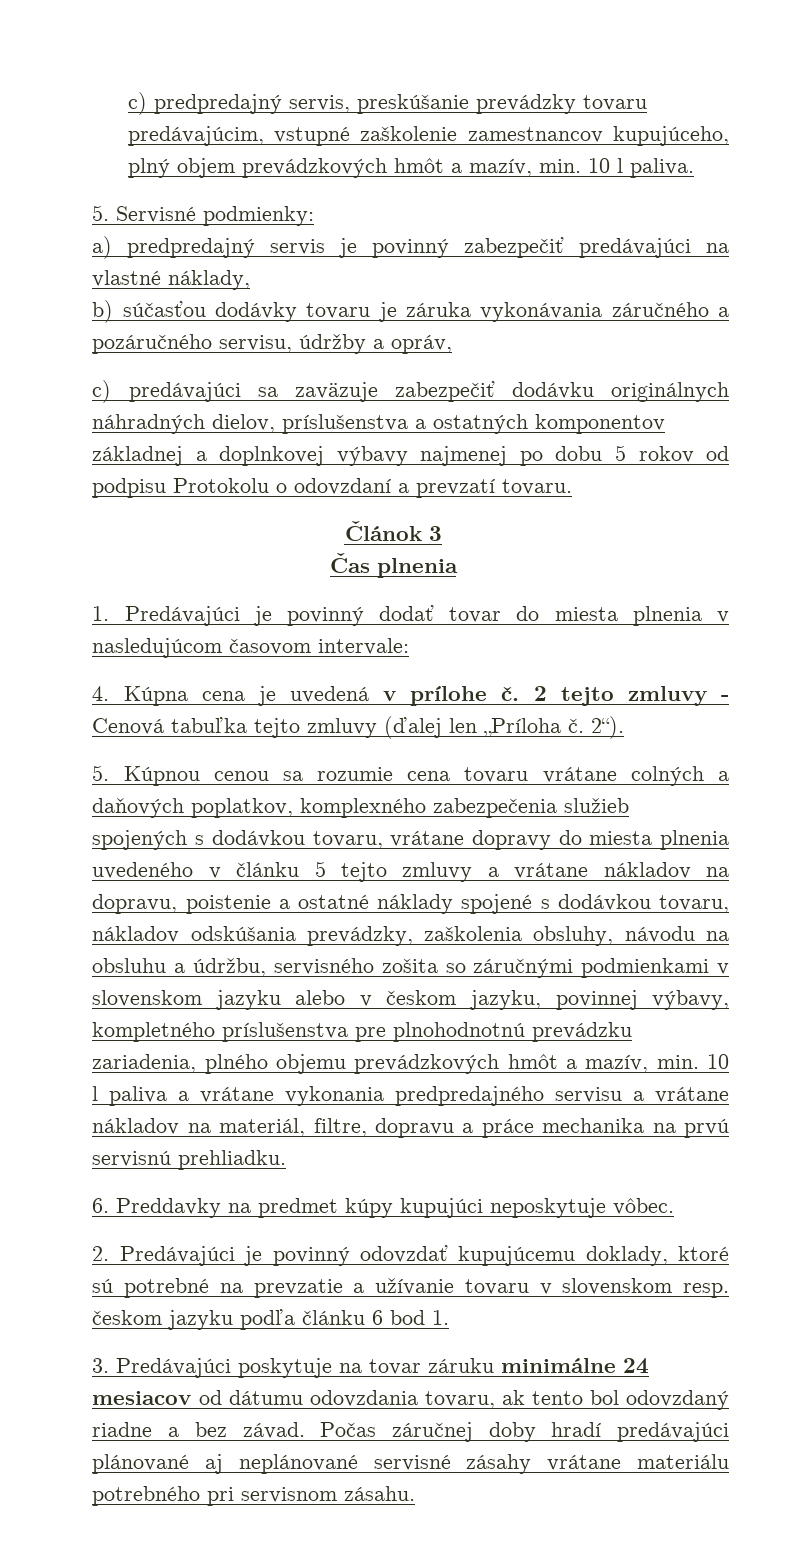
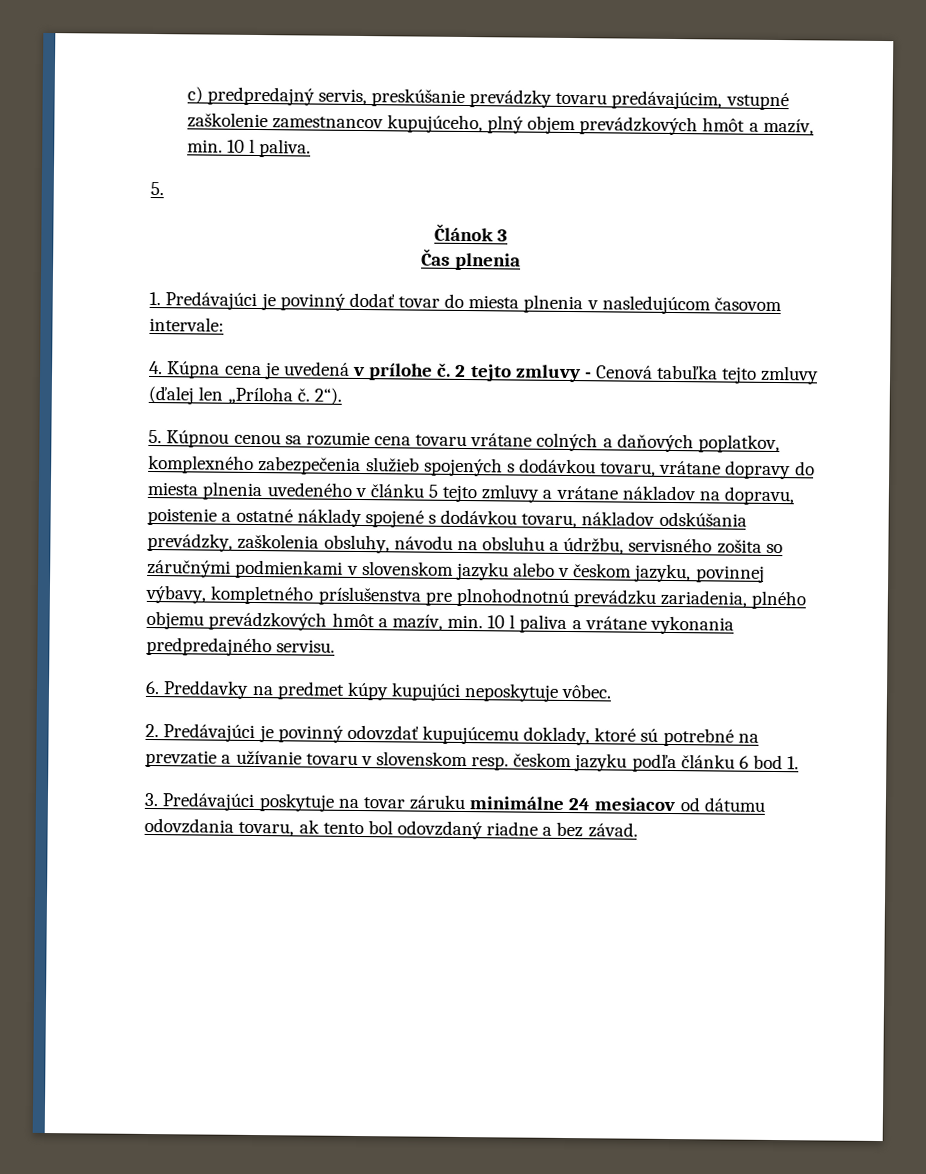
  c) predpredajný servis, preskúšanie prevádzky tovaru predávajúcim, vstupné zaškolenie zamestnancov kupujúceho, plný objem prevádzkových hmôt a mazív, min. 10 l paliva.
- 5. Servisné podmienky:
- a) predpredajný servis je povinný zabezpečiť predávajúci na vlastné náklady,
- b) súčasťou dodávky tovaru je záruka vykonávania záručného a pozáručného servisu, údržby a opráv,
- c) predávajúci sa zaväzuje zabezpečiť dodávku originálnych náhradných dielov, príslušenstva a ostatných komponentov základnej a doplnkovej výbavy najmenej po dobu 5 rokov od podpisu Protokolu o odovzdaní a prevzatí tovaru.
+ 5.
- 5. Kúpnou cenou sa rozumie cena tovaru vrátane colných a daňových poplatkov, komplexného zabezpečenia služieb spojených s dodávkou tovaru, vrátane dopravy do miesta plnenia uvedeného v článku 5 tejto zmluvy a vrátane nákladov na dopravu, poistenie a ostatné náklady spojené s dodávkou tovaru, nákladov odskúšania prevádzky, zaškolenia obsluhy, návodu na obsluhu a údržbu, servisného zošita so záručnými podmienkami v slovenskom jazyku alebo v českom jazyku, povinnej výbavy, kompletného príslušenstva pre plnohodnotnú prevádzku zariadenia, plného objemu prevádzkových hmôt a mazív, min. 10 l paliva a vrátane vykonania predpredajného servisu a vrátane nákladov na materiál, filtre, dopravu a práce mechanika na prvú servisnú prehliadku.
+ 5. Kúpnou cenou sa rozumie cena tovaru vrátane colných a daňových poplatkov, komplexného zabezpečenia služieb spojených s dodávkou tovaru, vrátane dopravy do miesta plnenia uvedeného v článku 5 tejto zmluvy a vrátane nákladov na dopravu, poistenie a ostatné náklady spojené s dodávkou tovaru, nákladov odskúšania prevádzky, zaškolenia obsluhy, návodu na obsluhu a údržbu, servisného zošita so záručnými podmienkami v slovenskom jazyku alebo v českom jazyku, povinnej výbavy, kompletného príslušenstva pre plnohodnotnú prevádzku zariadenia, plného objemu prevádzkových hmôt a mazív, min. 10 l paliva a vrátane vykonania predpredajného servisu.
- Počas záručnej doby hradí predávajúci plánované aj neplánované servisné zásahy vrátane materiálu potrebného pri servisnom zásahu.

